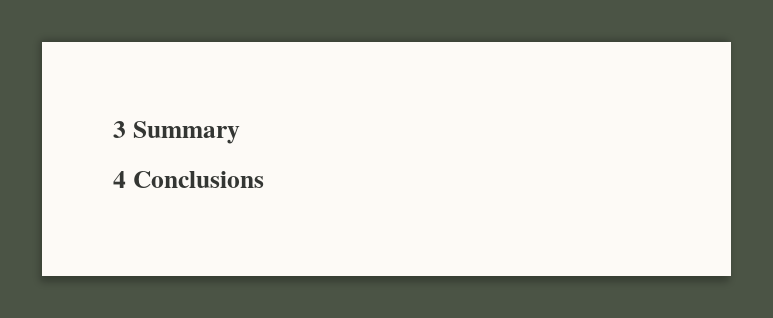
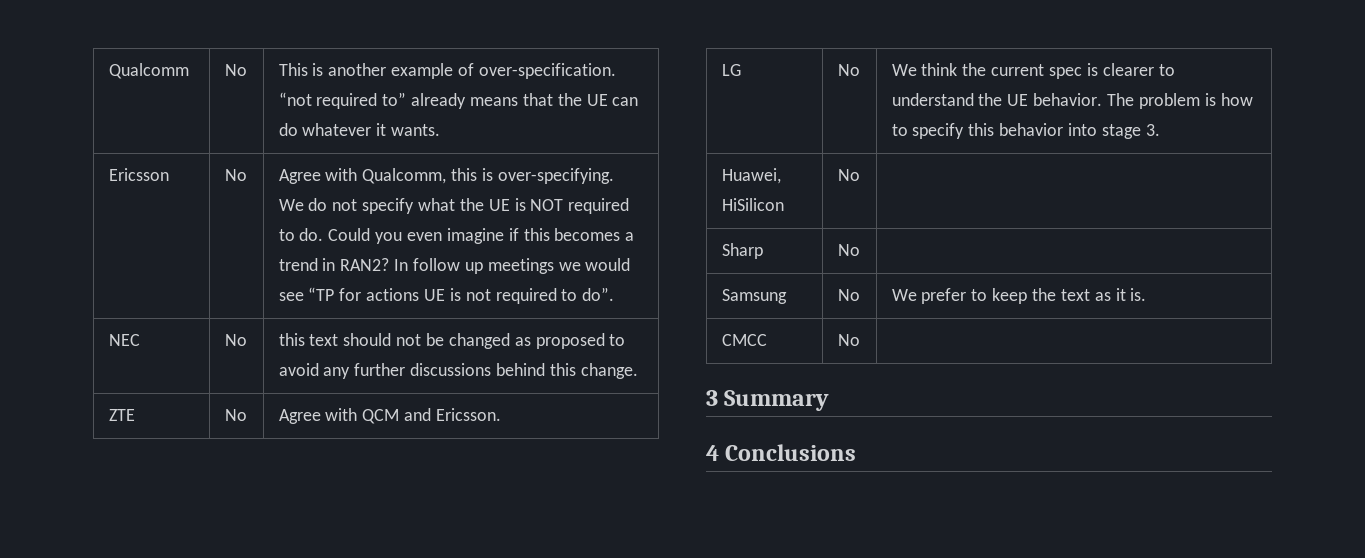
+ Qualcomm | No | This is another example of over-specification. “not required to” already means that the UE can do whatever it wants.
+ Ericsson | No | Agree with Qualcomm, this is over-specifying. We do not specify what the UE is NOT required to do. Could you even imagine if this becomes a trend in RAN2? In follow up meetings we would see “TP for actions UE is not required to do”.
+ NEC | No | this text should not be changed as proposed to avoid any further discussions behind this change.
+ ZTE | No | Agree with QCM and Ericsson.
+ LG | No | We think the current spec is clearer to understand the UE behavior. The problem is how to specify this behavior into stage 3.
+ Huawei, HiSilicon | No |
+ Sharp | No |
+ Samsung | No | We prefer to keep the text as it is.
+ CMCC | No |

